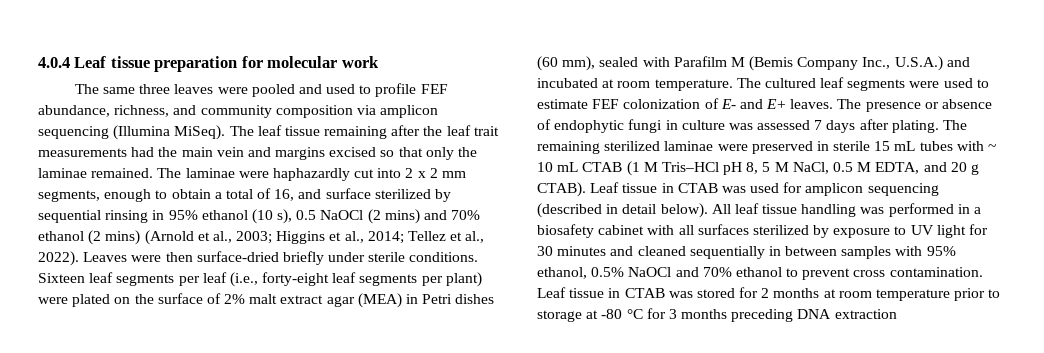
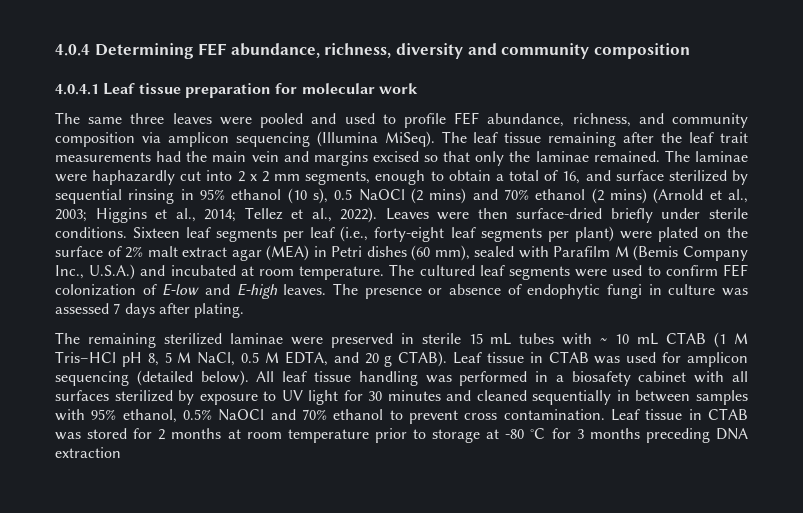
- 4.0.4 Leaf tissue preparation for molecular work
+ 4.0.4 Determining FEF abundance, richness, diversity and community composition
+ 4.0.4.1 Leaf tissue preparation for molecular work
- The cultured leaf segments were used to estimate FEF colonization of E- and E+ leaves.
+ The cultured leaf segments were used to confirm FEF colonization of E-low and E-high leaves.
- The presence or absence of endophytic fungi in culture was assessed 7 days after plating. The remaining sterilized laminae were preserved in sterile 15 mL tubes with ~ 10 mL CTAB (1 M Tris–HCl pH 8, 5 M NaCl, 0.5 M EDTA, and 20 g CTAB).
+ The presence or absence of endophytic fungi in culture was assessed 7 days after plating.
+ The remaining sterilized laminae were preserved in sterile 15 mL tubes with ~ 10 mL CTAB (1 M Tris–HCl pH 8, 5 M NaCl, 0.5 M EDTA, and 20 g CTAB).
- Leaf tissue in CTAB was used for amplicon sequencing (described in detail below).
+ Leaf tissue in CTAB was used for amplicon sequencing (detailed below).

